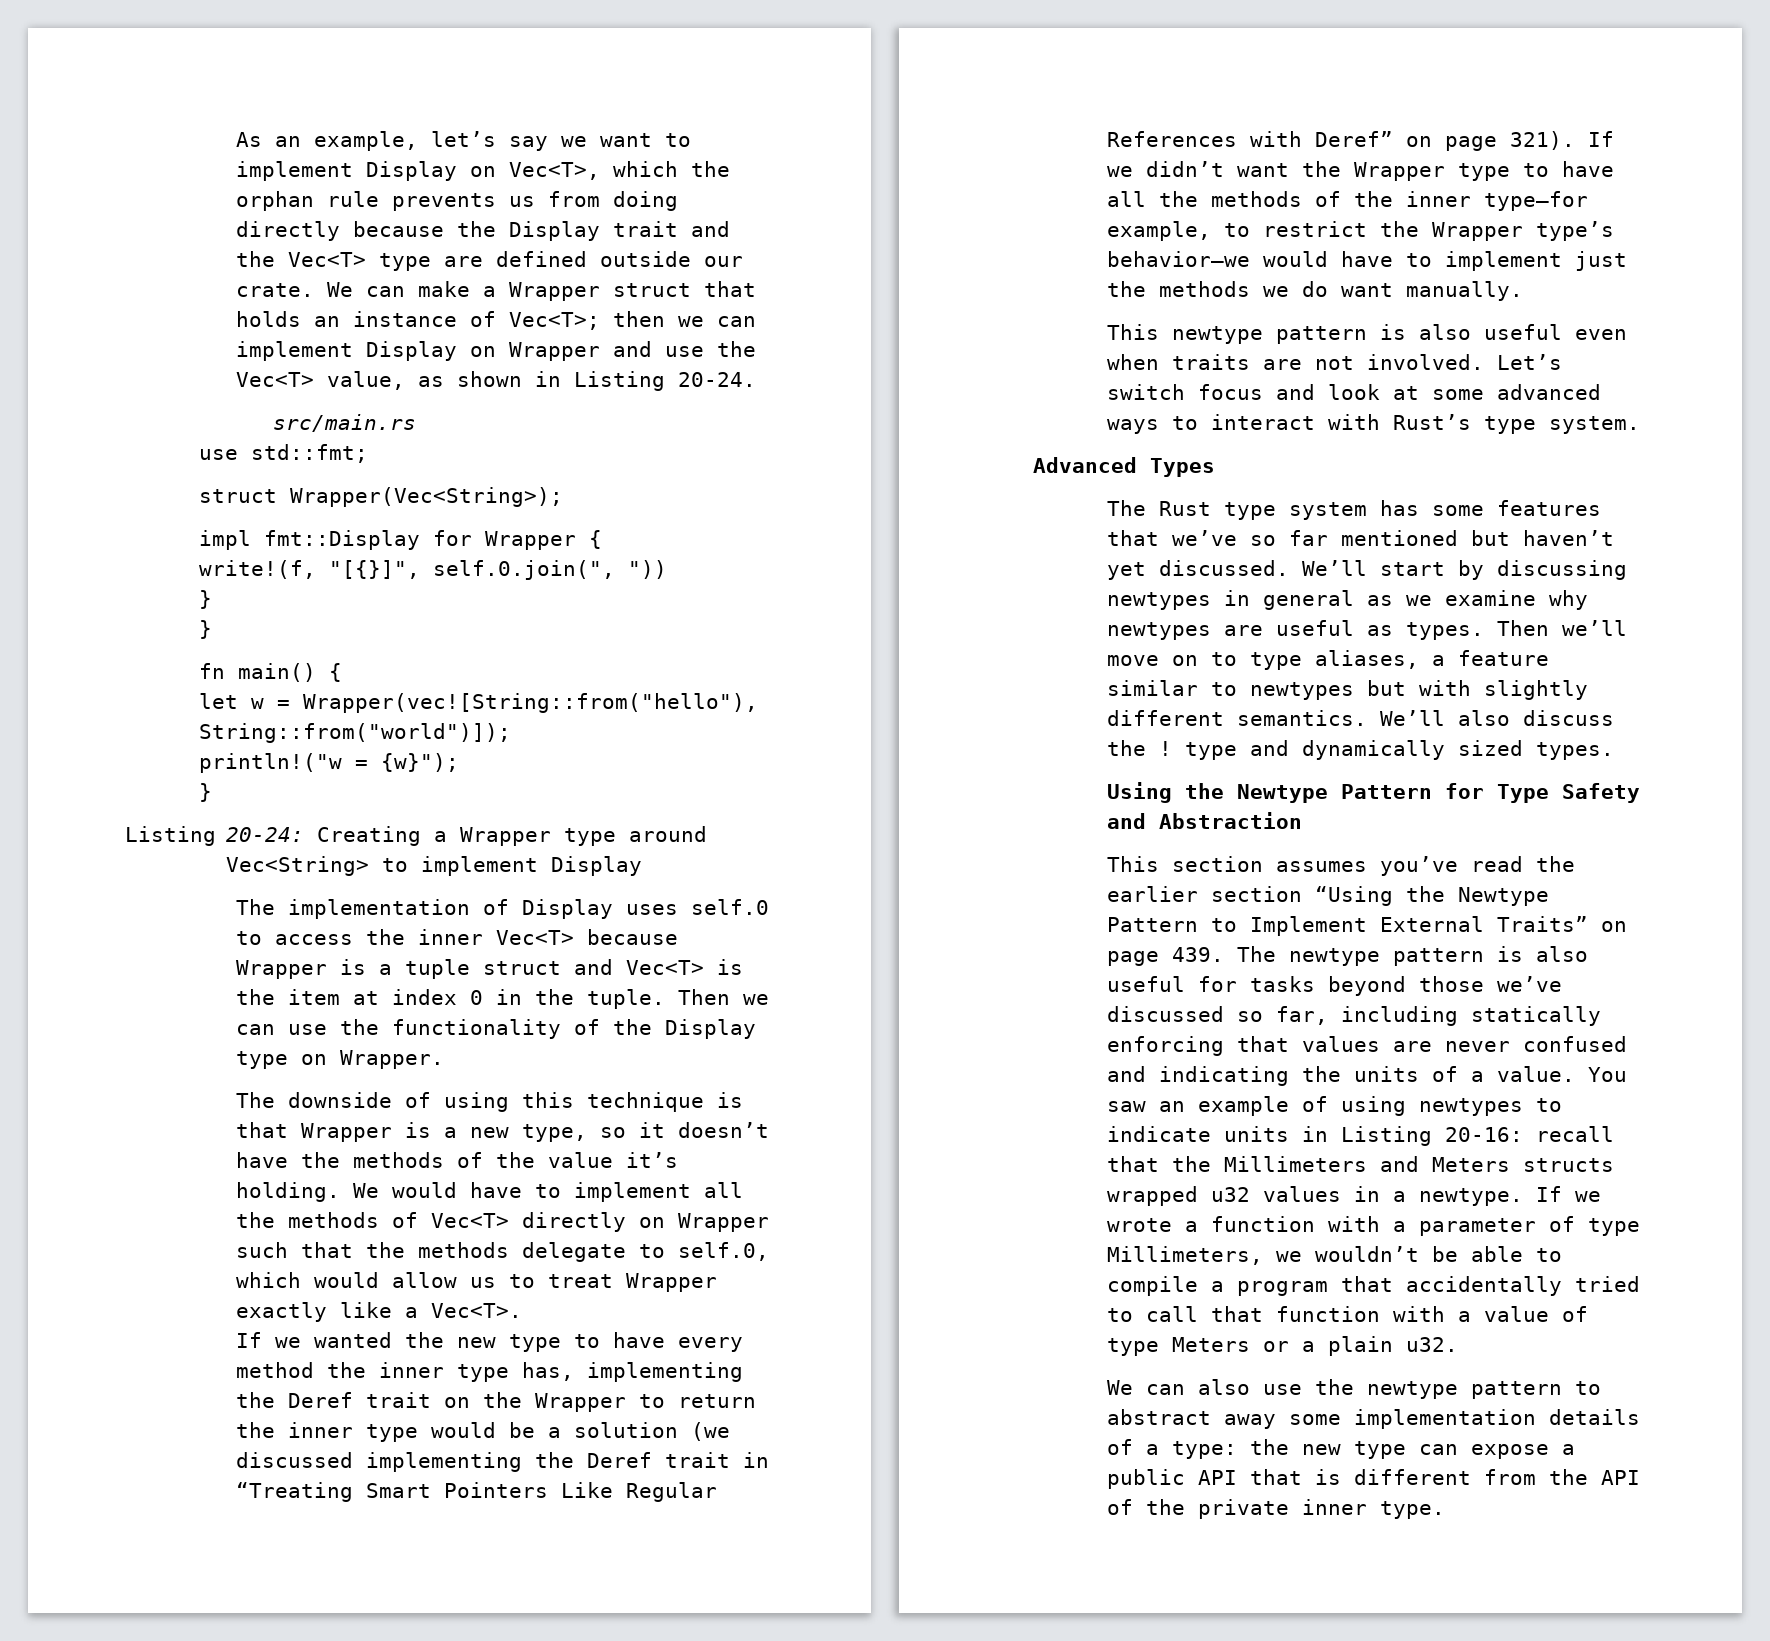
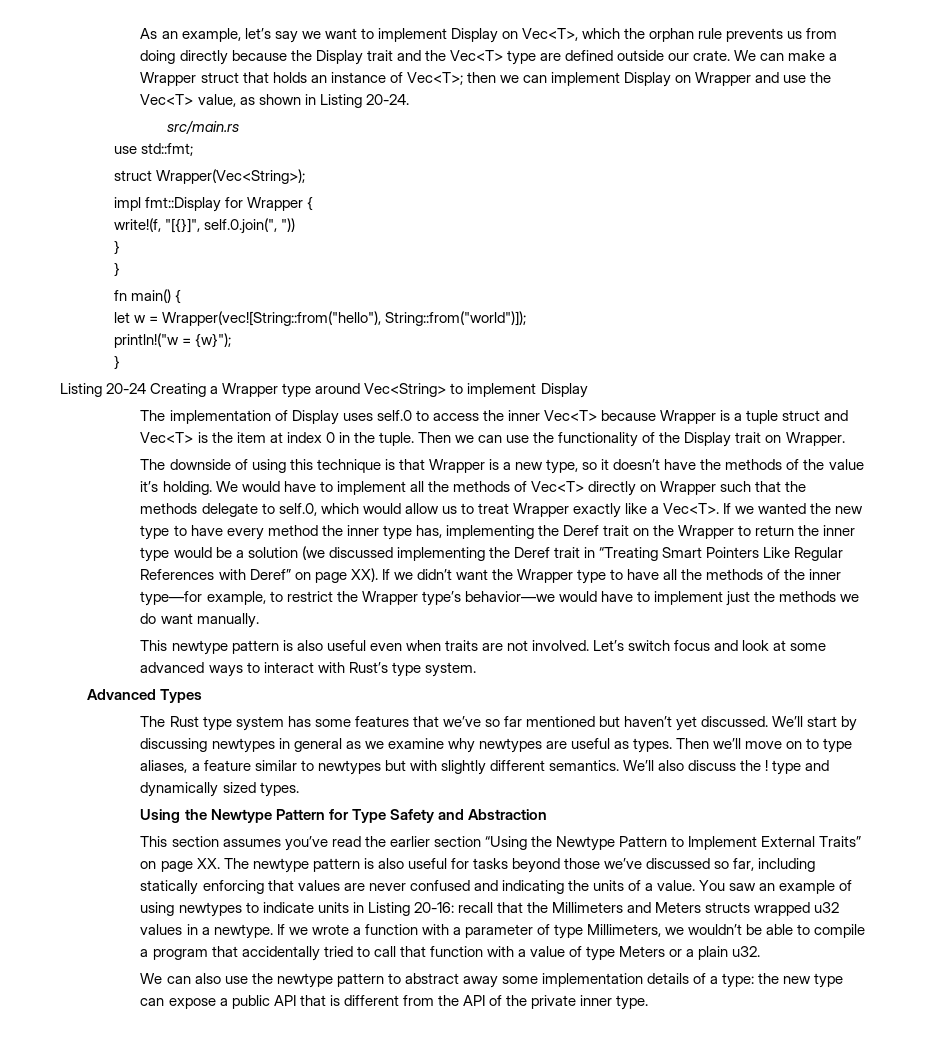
- Listing 20-24: Creating a Wrapper type around Vec<String> to implement Display
+ Listing 20-24 Creating a Wrapper type around Vec<String> to implement Display
- Then we can use the functionality of the Display type on Wrapper.
+ Then we can use the functionality of the Display trait on Wrapper.
- We would have to implement all the methods of Vec<T> directly on Wrapper such that the methods delegate to self.0, which would allow us to treat Wrapper exactly like a Vec<T>.
- If we wanted the new type to have every method the inner type has, implementing the Deref trait on the Wrapper to return the inner type would be a solution (we discussed implementing the Deref trait in “Treating Smart Pointers Like Regular References with Deref” on page 321). If we didn’t want the Wrapper type to have all the methods of the inner type—for example, to restrict the Wrapper type’s behavior—we would have to implement just the methods we do want manually.
+ We would have to implement all the methods of Vec<T> directly on Wrapper such that the methods delegate to self.0, which would allow us to treat Wrapper exactly like a Vec<T>. If we wanted the new type to have every method the inner type has, implementing the Deref trait on the Wrapper to return the inner type would be a solution (we discussed implementing the Deref trait in “Treating Smart Pointers Like Regular References with Deref” on page XX). If we didn’t want the Wrapper type to have all the methods of the inner type—for example, to restrict the Wrapper type’s behavior—we would have to implement just the methods we do want manually.
- This section assumes you’ve read the earlier section “Using the Newtype Pattern to Implement External Traits” on page 439. The newtype pattern is also useful for tasks beyond those we’ve discussed so far, including statically enforcing that values are never confused and indicating the units of a value.
+ This section assumes you’ve read the earlier section “Using the Newtype Pattern to Implement External Traits” on page XX. The newtype pattern is also useful for tasks beyond those we’ve discussed so far, including statically enforcing that values are never confused and indicating the units of a value.

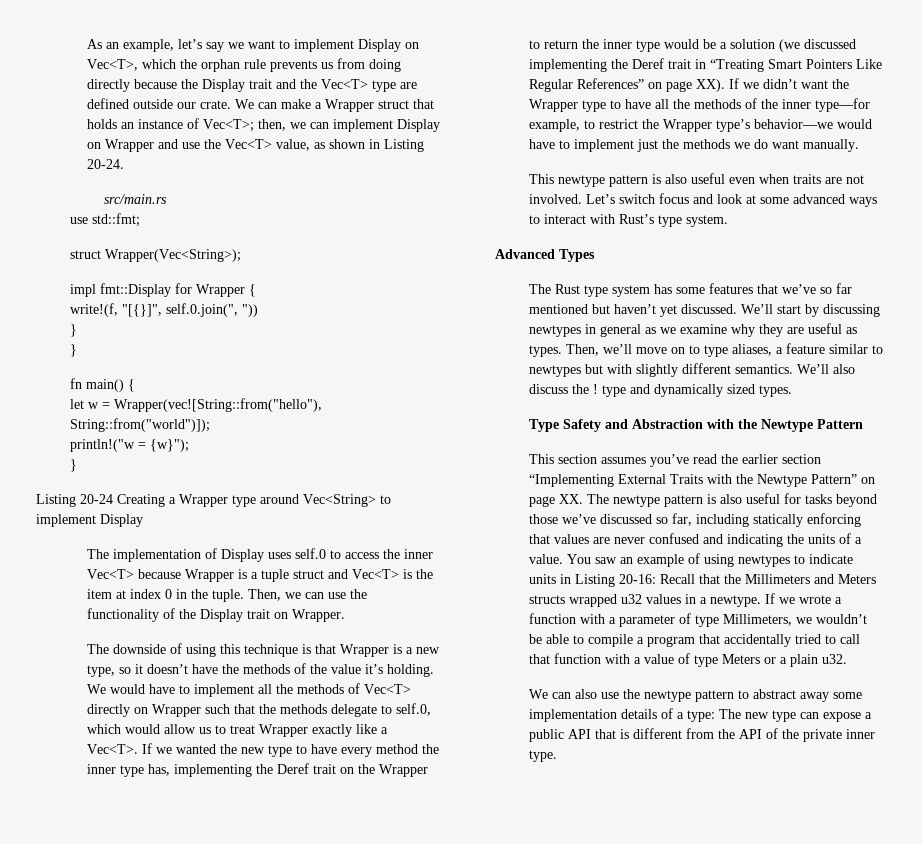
- We can make a Wrapper struct that holds an instance of Vec<T>; then we can implement Display on Wrapper and use the Vec<T> value, as shown in Listing 20-24.
+ We can make a Wrapper struct that holds an instance of Vec<T>; then, we can implement Display on Wrapper and use the Vec<T> value, as shown in Listing 20-24.
- Then we can use the functionality of the Display trait on Wrapper.
+ Then, we can use the functionality of the Display trait on Wrapper.
- If we wanted the new type to have every method the inner type has, implementing the Deref trait on the Wrapper to return the inner type would be a solution (we discussed implementing the Deref trait in “Treating Smart Pointers Like Regular References with Deref” on page XX). If we didn’t want the Wrapper type to have all the methods of the inner type—for example, to restrict the Wrapper type’s behavior—we would have to implement just the methods we do want manually.
+ If we wanted the new type to have every method the inner type has, implementing the Deref trait on the Wrapper to return the inner type would be a solution (we discussed implementing the Deref trait in “Treating Smart Pointers Like Regular References” on page XX). If we didn’t want the Wrapper type to have all the methods of the inner type—for example, to restrict the Wrapper type’s behavior—we would have to implement just the methods we do want manually.
- We’ll start by discussing newtypes in general as we examine why newtypes are useful as types.
+ We’ll start by discussing newtypes in general as we examine why they are useful as types.
- Then we’ll move on to type aliases, a feature similar to newtypes but with slightly different semantics.
+ Then, we’ll move on to type aliases, a feature similar to newtypes but with slightly different semantics.
- Using the Newtype Pattern for Type Safety and Abstraction
+ Type Safety and Abstraction with the Newtype Pattern
- This section assumes you’ve read the earlier section “Using the Newtype Pattern to Implement External Traits” on page XX. The newtype pattern is also useful for tasks beyond those we’ve discussed so far, including statically enforcing that values are never confused and indicating the units of a value.
+ This section assumes you’ve read the earlier section “Implementing External Traits with the Newtype Pattern” on page XX. The newtype pattern is also useful for tasks beyond those we’ve discussed so far, including statically enforcing that values are never confused and indicating the units of a value.
- You saw an example of using newtypes to indicate units in Listing 20-16: recall that the Millimeters and Meters structs wrapped u32 values in a newtype.
+ You saw an example of using newtypes to indicate units in Listing 20-16: Recall that the Millimeters and Meters structs wrapped u32 values in a newtype.
- We can also use the newtype pattern to abstract away some implementation details of a type: the new type can expose a public API that is different from the API of the private inner type.
+ We can also use the newtype pattern to abstract away some implementation details of a type: The new type can expose a public API that is different from the API of the private inner type.

